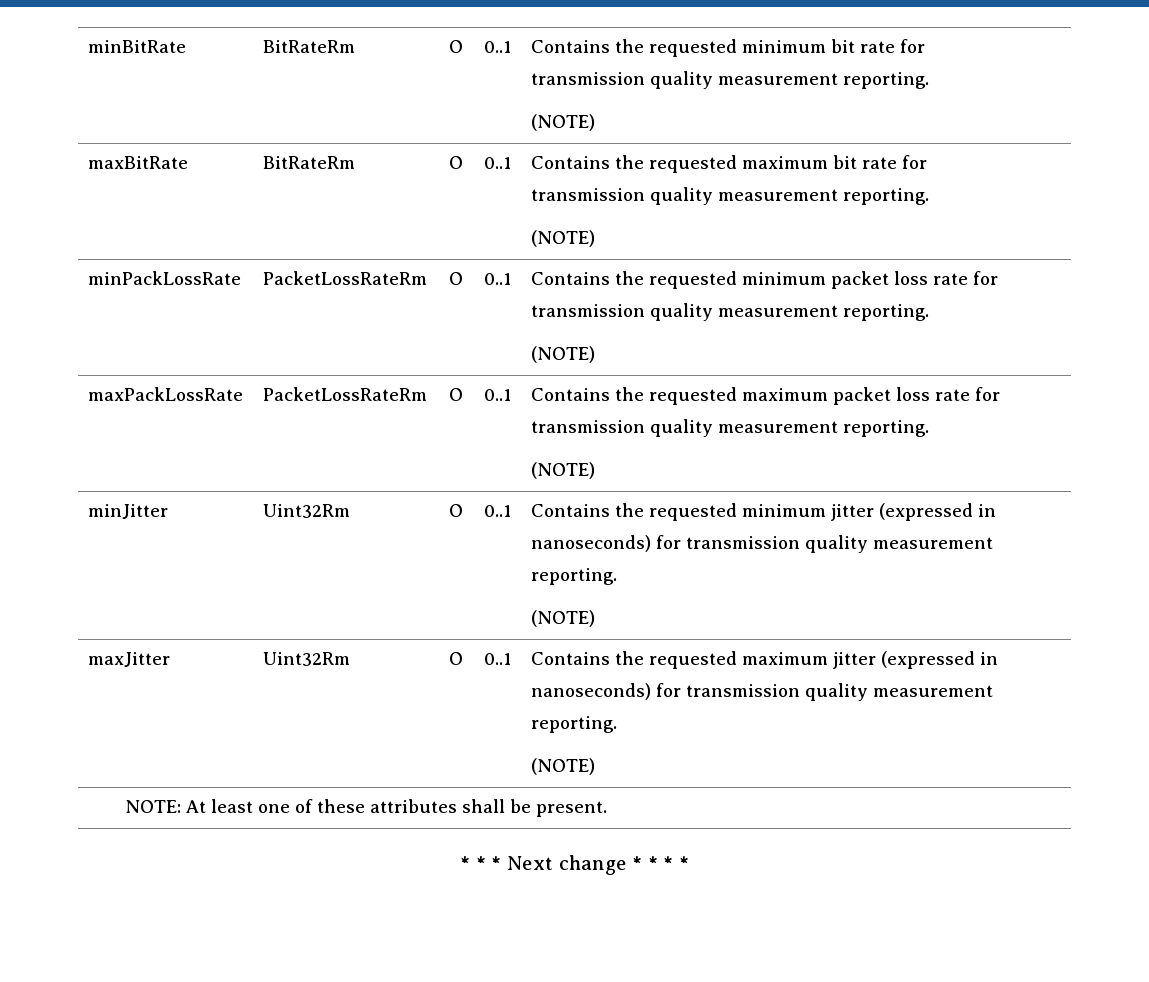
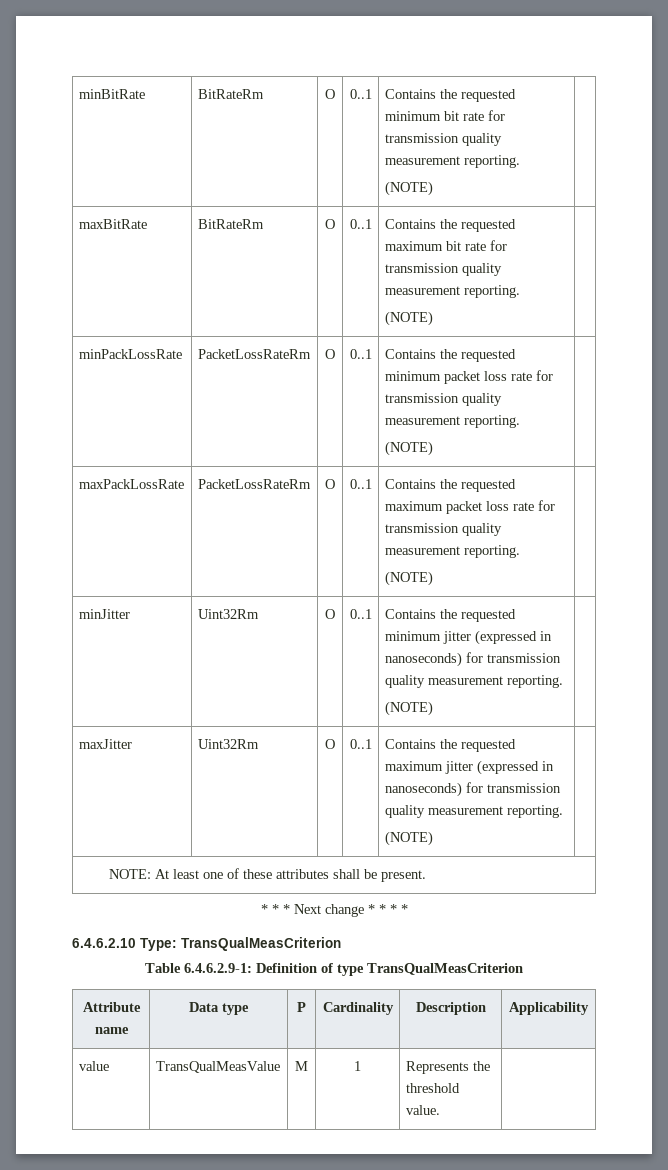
+ 6.4.6.2.10 Type: TransQualMeasCriterion
+ Table 6.4.6.2.9-1: Definition of type TransQualMeasCriterion
+ Attribute name | Data type | P | Cardinality | Description | Applicability
+ value | TransQualMeasValue | M | 1 | Represents the threshold value. |

